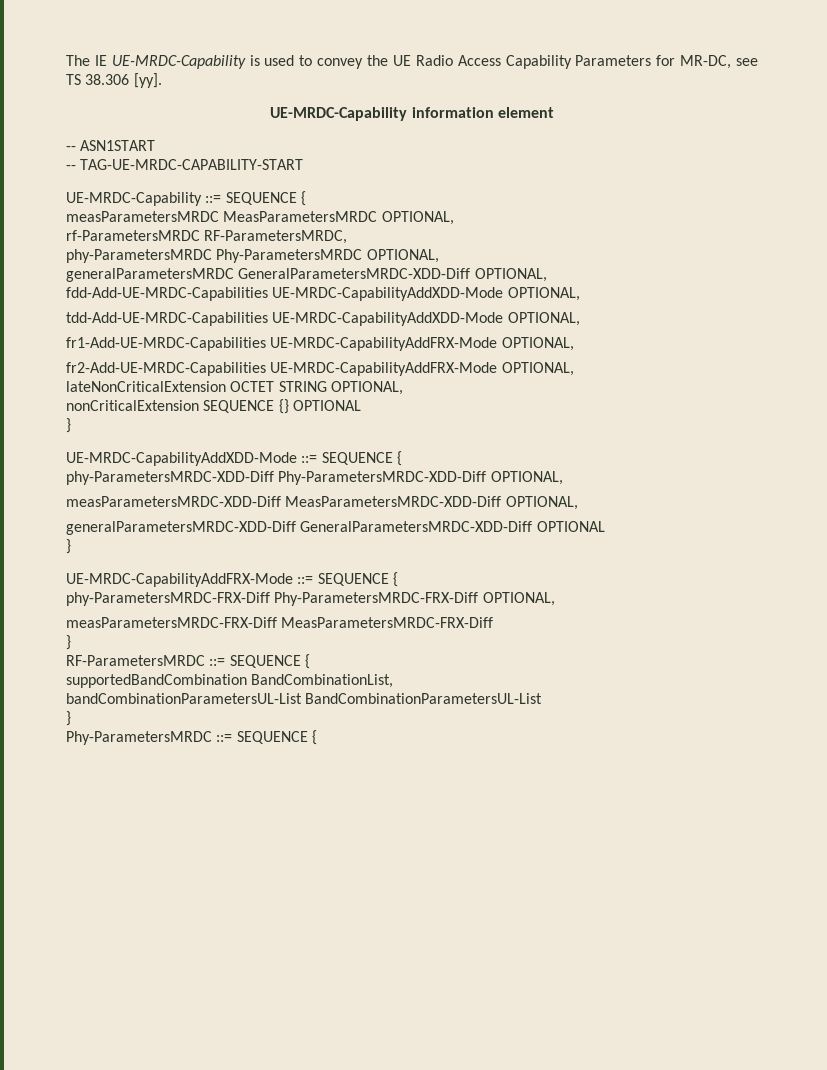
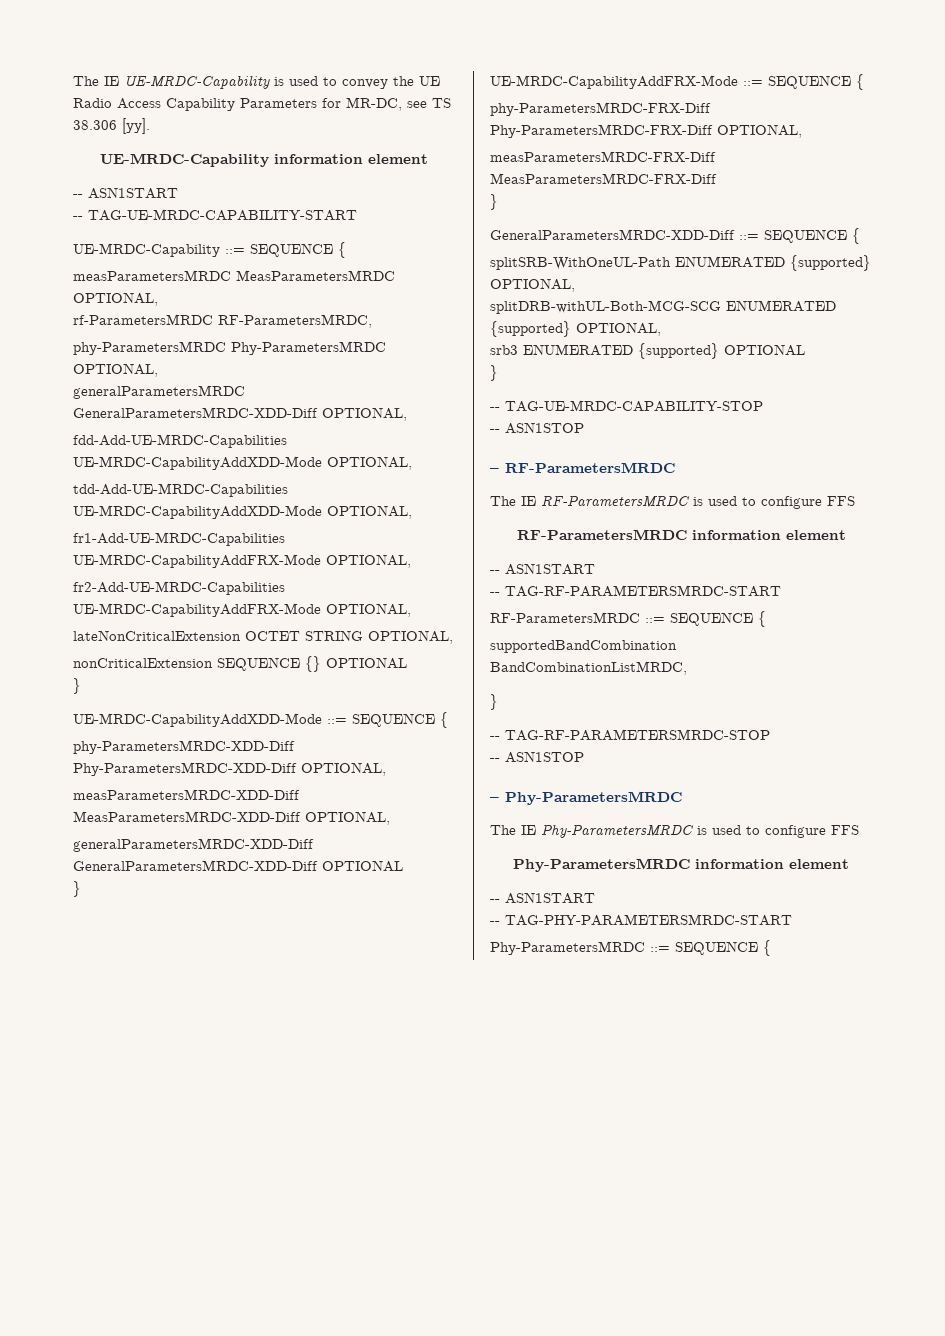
+ GeneralParametersMRDC-XDD-Diff ::= SEQUENCE {
+ splitSRB-WithOneUL-Path ENUMERATED {supported} OPTIONAL,
+ splitDRB-withUL-Both-MCG-SCG ENUMERATED {supported} OPTIONAL,
+ srb3 ENUMERATED {supported} OPTIONAL
+ }
+ -- TAG-UE-MRDC-CAPABILITY-STOP
+ -- ASN1STOP
+ – RF-ParametersMRDC
+ The IE RF-ParametersMRDC is used to configure FFS
+ RF-ParametersMRDC information element
+ -- ASN1START
+ -- TAG-RF-PARAMETERSMRDC-START
- supportedBandCombination BandCombinationList,
- bandCombinationParametersUL-List BandCombinationParametersUL-List
+ supportedBandCombination BandCombinationListMRDC,
  }
+ -- TAG-RF-PARAMETERSMRDC-STOP
+ -- ASN1STOP
+ – Phy-ParametersMRDC
+ The IE Phy-ParametersMRDC is used to configure FFS
+ Phy-ParametersMRDC information element
+ -- ASN1START
+ -- TAG-PHY-PARAMETERSMRDC-START

